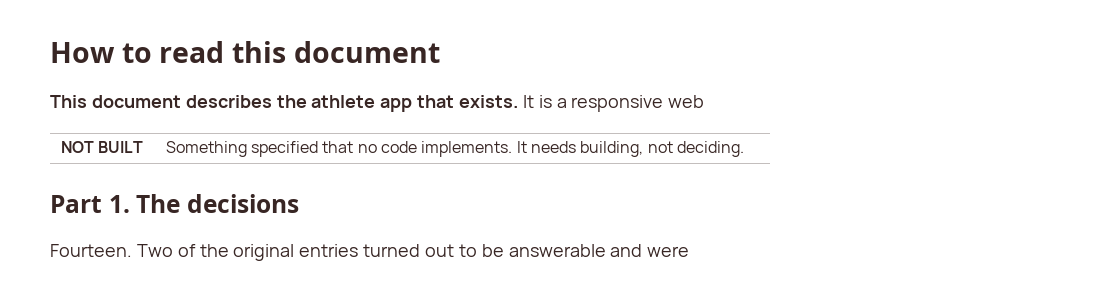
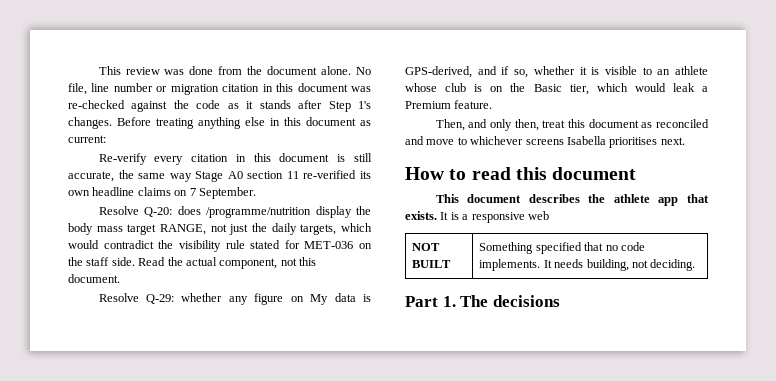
+ This review was done from the document alone. No file, line number or migration citation in this document was re-checked against the code as it stands after Step 1's changes. Before treating anything else in this document as current:
+ Re-verify every citation in this document is still accurate, the same way Stage A0 section 11 re-verified its own headline claims on 7 September.
+ Resolve Q-20: does /programme/nutrition display the body mass target RANGE, not just the daily targets, which would contradict the visibility rule stated for MET-036 on the staff side. Read the actual component, not this document.
+ Resolve Q-29: whether any figure on My data is GPS-derived, and if so, whether it is visible to an athlete whose club is on the Basic tier, which would leak a Premium feature.
+ Then, and only then, treat this document as reconciled and move to whichever screens Isabella prioritises next.
- Fourteen. Two of the original entries turned out to be answerable and were

